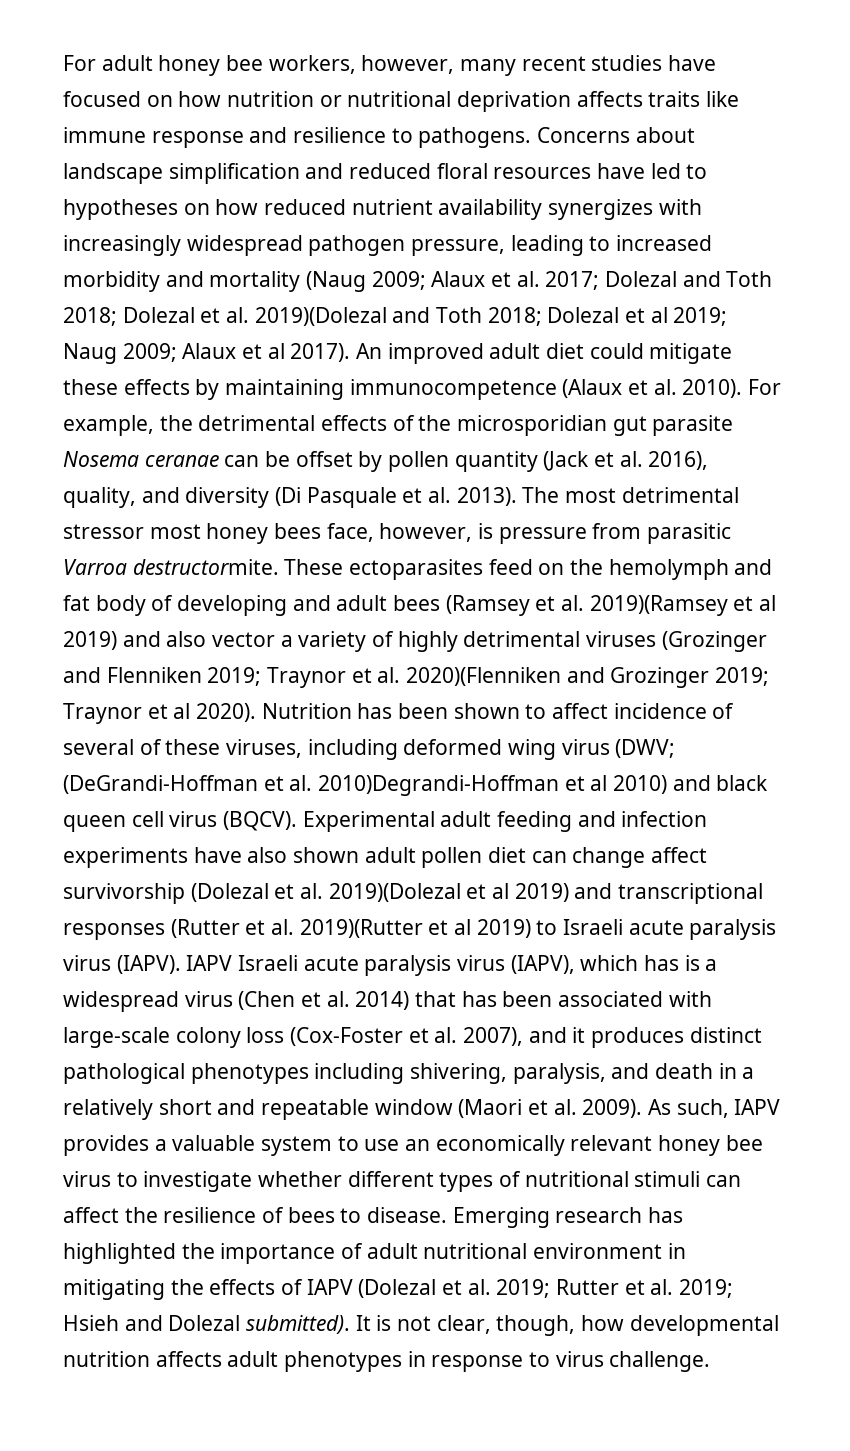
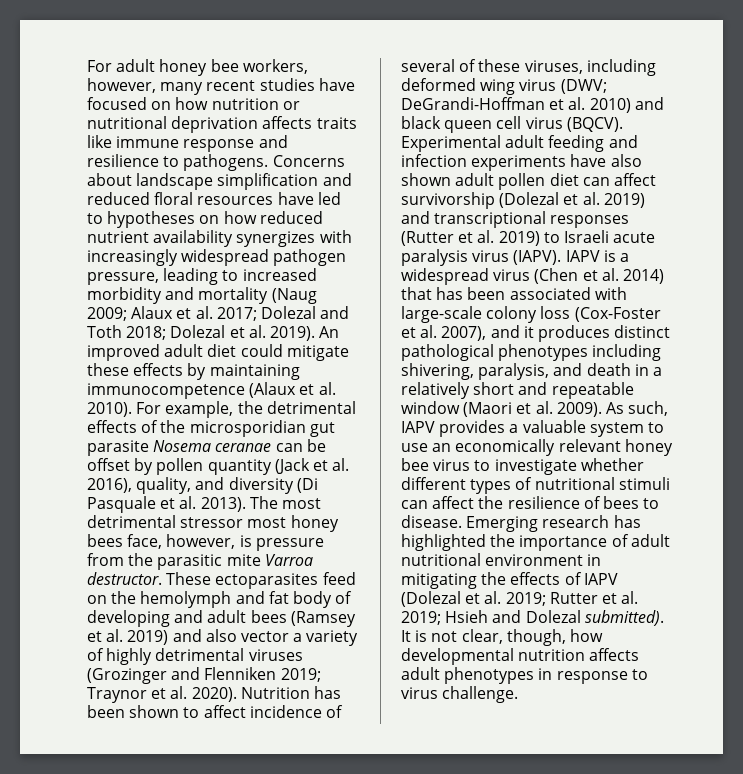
- Concerns about landscape simplification and reduced floral resources have led to hypotheses on how reduced nutrient availability synergizes with increasingly widespread pathogen pressure, leading to increased morbidity and mortality (Naug 2009; Alaux et al. 2017; Dolezal and Toth 2018; Dolezal et al. 2019)(Dolezal and Toth 2018; Dolezal et al 2019; Naug 2009; Alaux et al 2017).
+ Concerns about landscape simplification and reduced floral resources have led to hypotheses on how reduced nutrient availability synergizes with increasingly widespread pathogen pressure, leading to increased morbidity and mortality (Naug 2009; Alaux et al. 2017; Dolezal and Toth 2018; Dolezal et al. 2019).
- The most detrimental stressor most honey bees face, however, is pressure from parasitic Varroa destructormite.
+ The most detrimental stressor most honey bees face, however, is pressure from the parasitic mite Varroa destructor.
- These ectoparasites feed on the hemolymph and fat body of developing and adult bees (Ramsey et al. 2019)(Ramsey et al 2019) and also vector a variety of highly detrimental viruses (Grozinger and Flenniken 2019; Traynor et al. 2020)(Flenniken and Grozinger 2019; Traynor et al 2020).
+ These ectoparasites feed on the hemolymph and fat body of developing and adult bees (Ramsey et al. 2019) and also vector a variety of highly detrimental viruses (Grozinger and Flenniken 2019; Traynor et al. 2020).
- Nutrition has been shown to affect incidence of several of these viruses, including deformed wing virus (DWV; (DeGrandi-Hoffman et al. 2010)Degrandi-Hoffman et al 2010) and black queen cell virus (BQCV).
+ Nutrition has been shown to affect incidence of several of these viruses, including deformed wing virus (DWV; DeGrandi-Hoffman et al. 2010) and black queen cell virus (BQCV).
- Experimental adult feeding and infection experiments have also shown adult pollen diet can change affect survivorship (Dolezal et al. 2019)(Dolezal et al 2019) and transcriptional responses (Rutter et al. 2019)(Rutter et al 2019) to Israeli acute paralysis virus (IAPV).
+ Experimental adult feeding and infection experiments have also shown adult pollen diet can affect survivorship (Dolezal et al. 2019) and transcriptional responses (Rutter et al. 2019) to Israeli acute paralysis virus (IAPV).
- IAPV Israeli acute paralysis virus (IAPV), which has is a widespread virus (Chen et al. 2014) that has been associated with large-scale colony loss (Cox-Foster et al. 2007), and it produces distinct pathological phenotypes including shivering, paralysis, and death in a relatively short and repeatable window (Maori et al. 2009).
+ IAPV is a widespread virus (Chen et al. 2014) that has been associated with large-scale colony loss (Cox-Foster et al. 2007), and it produces distinct pathological phenotypes including shivering, paralysis, and death in a relatively short and repeatable window (Maori et al. 2009).

